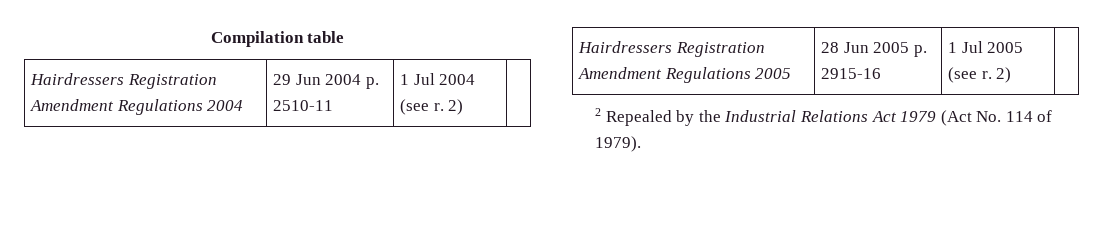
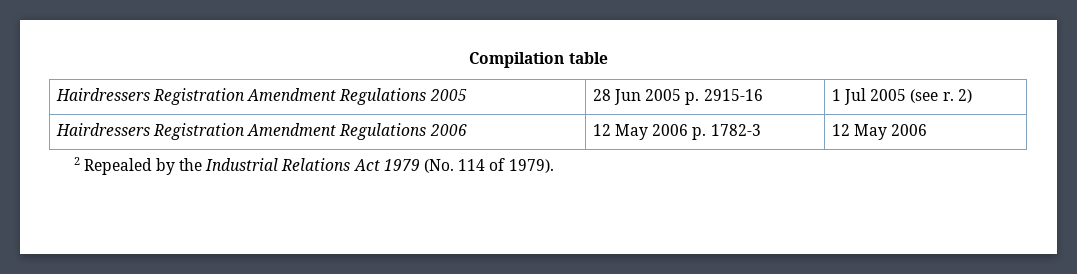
- Hairdressers Registration Amendment Regulations 2004 | 29 Jun 2004 p. 2510-11 | 1 Jul 2004 (see r. 2) |
- Hairdressers Registration Amendment Regulations 2005 | 28 Jun 2005 p. 2915-16 | 1 Jul 2005 (see r. 2) |
+ Hairdressers Registration Amendment Regulations 2005 | 28 Jun 2005 p. 2915-16 | 1 Jul 2005 (see r. 2)
+ Hairdressers Registration Amendment Regulations 2006 | 12 May 2006 p. 1782-3 | 12 May 2006
- 2 Repealed by the Industrial Relations Act 1979 (Act No. 114 of 1979).
+ 2 Repealed by the Industrial Relations Act 1979 (No. 114 of 1979).

